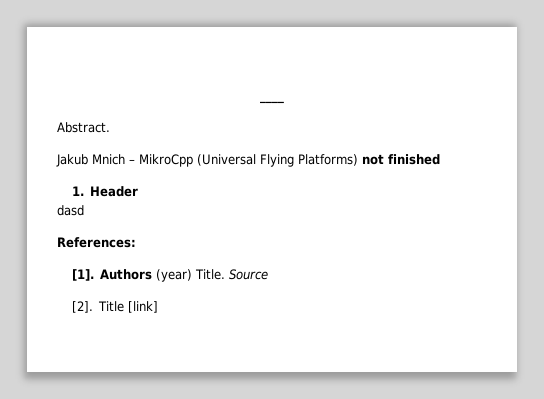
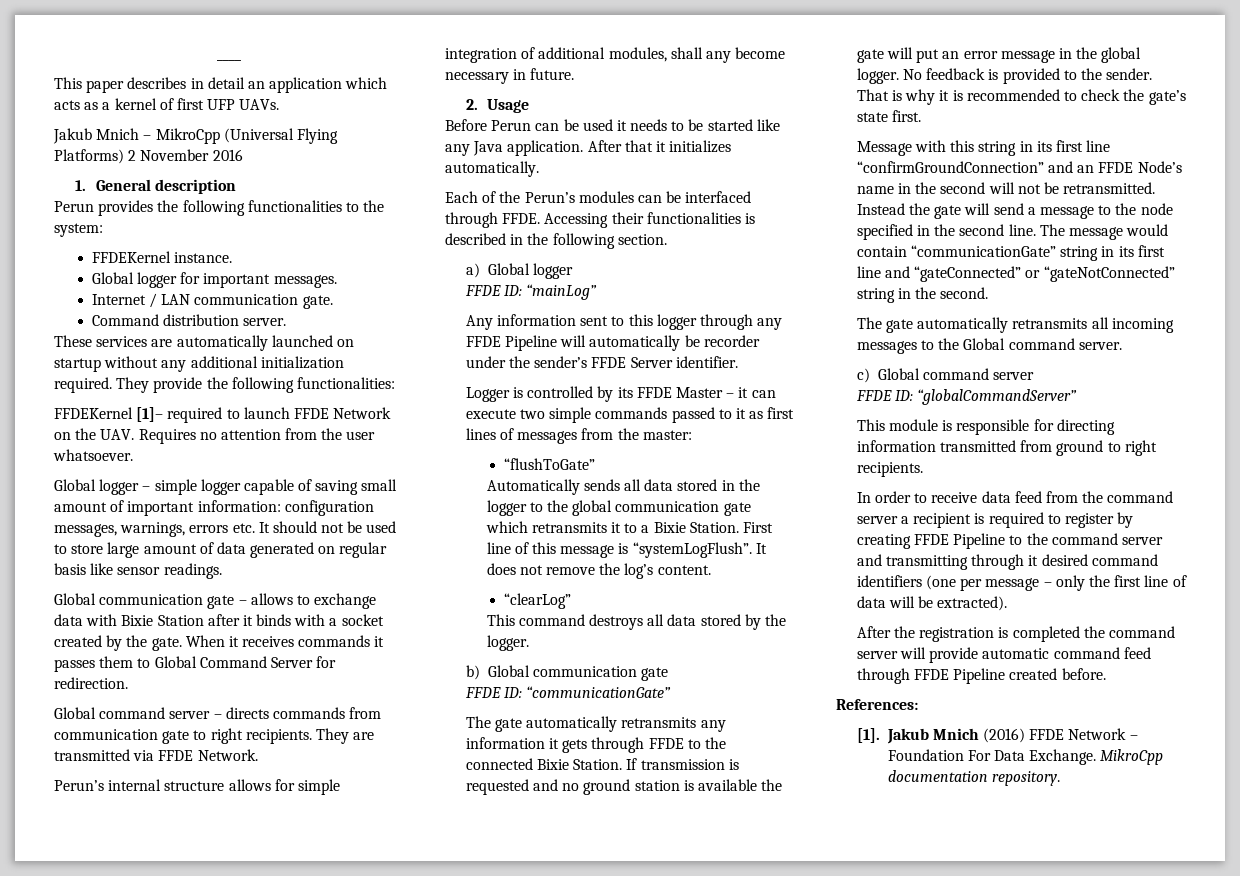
- Abstract.
+ This paper describes in detail an application which acts as a kernel of first UFP UAVs.
- Jakub Mnich – MikroCpp (Universal Flying Platforms) not finished
- 1. Header
- dasd
+ Jakub Mnich – MikroCpp (Universal Flying Platforms) 2 November 2016
+ 1. General description
+ Perun provides the following functionalities to the system:
+ FFDEKernel instance.
+ Global logger for important messages.
+ Internet / LAN communication gate.
+ Command distribution server.
+ These services are automatically launched on startup without any additional initialization required. They provide the following functionalities:
+ FFDEKernel [1]– required to launch FFDE Network on the UAV. Requires no attention from the user whatsoever.
+ Global logger – simple logger capable of saving small amount of important information: configuration messages, warnings, errors etc. It should not be used to store large amount of data generated on regular basis like sensor readings.
+ Global communication gate – allows to exchange data with Bixie Station after it binds with a socket created by the gate. When it receives commands it passes them to Global Command Server for redirection.
+ Global command server – directs commands from communication gate to right recipients. They are transmitted via FFDE Network.
+ Perun’s internal structure allows for simple integration of additional modules, shall any become necessary in future.
+ 2. Usage
+ Before Perun can be used it needs to be started like any Java application. After that it initializes automatically.
+ Each of the Perun’s modules can be interfaced through FFDE. Accessing their functionalities is described in the following section.
+ a) Global logger
+ FFDE ID: “mainLog”
+ Any information sent to this logger through any FFDE Pipeline will automatically be recorder under the sender’s FFDE Server identifier.
+ Logger is controlled by its FFDE Master – it can execute two simple commands passed to it as first lines of messages from the master:
+ “flushToGate”
+ Automatically sends all data stored in the logger to the global communication gate which retransmits it to a Bixie Station. First line of this message is “systemLogFlush”. It does not remove the log’s content.
+ “clearLog”
+ This command destroys all data stored by the logger.
+ b) Global communication gate
+ FFDE ID: “communicationGate”
+ The gate automatically retransmits any information it gets through FFDE to the connected Bixie Station. If transmission is requested and no ground station is available the gate will put an error message in the global logger. No feedback is provided to the sender. That is why it is recommended to check the gate’s state first.
+ Message with this string in its first line “confirmGroundConnection” and an FFDE Node’s name in the second will not be retransmitted. Instead the gate will send a message to the node specified in the second line. The message would contain “communicationGate” string in its first line and “gateConnected” or “gateNotConnected” string in the second.
+ The gate automatically retransmits all incoming messages to the Global command server.
+ c) Global command server
+ FFDE ID: “globalCommandServer”
+ This module is responsible for directing information transmitted from ground to right recipients.
+ In order to receive data feed from the command server a recipient is required to register by creating FFDE Pipeline to the command server and transmitting through it desired command identifiers (one per message – only the first line of data will be extracted).
+ After the registration is completed the command server will provide automatic command feed through FFDE Pipeline created before.
  References:
- [1]. Authors (year) Title. Source
- [2]. Title [link]
+ [1]. Jakub Mnich (2016) FFDE Network – Foundation For Data Exchange. MikroCpp documentation repository.

